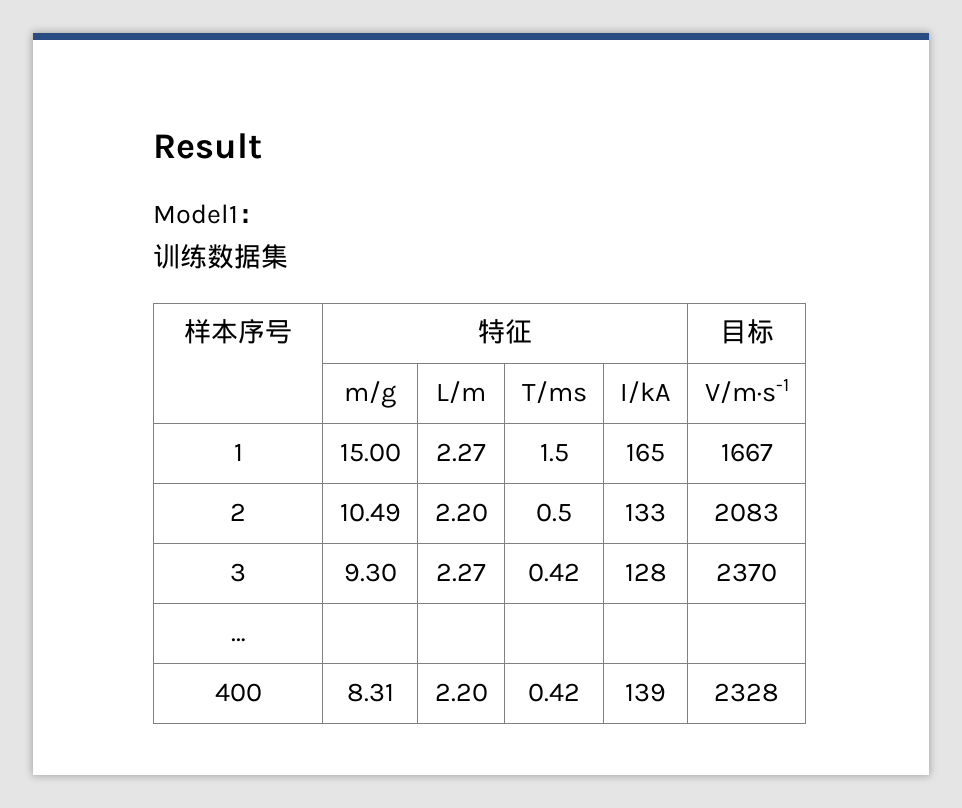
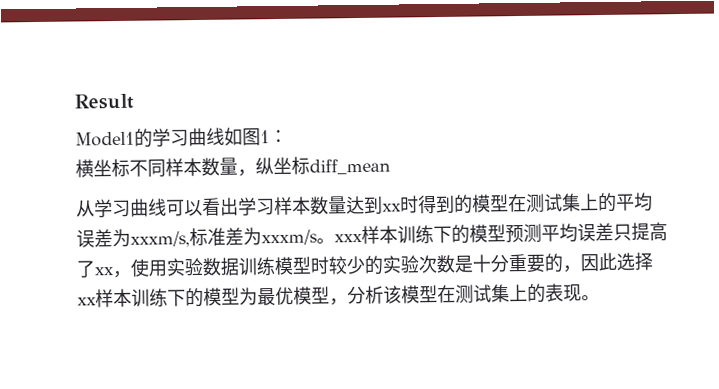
- Model1：
- 训练数据集
- 样本序号 | 特征 | 目标
- | m/g | L/m | T/ms | I/kA | V/m·s-1
- 1 | 15.00 | 2.27 | 1.5 | 165 | 1667
- 2 | 10.49 | 2.20 | 0.5 | 133 | 2083
- 3 | 9.30 | 2.27 | 0.42 | 128 | 2370
- … | | | | |
- 400 | 8.31 | 2.20 | 0.42 | 139 | 2328
+ Model1的学习曲线如图1：
+ 横坐标不同样本数量，纵坐标diff_mean
+ 从学习曲线可以看出学习样本数量达到xx时得到的模型在测试集上的平均误差为xxxm/s,标准差为xxxm/s。xxx样本训练下的模型预测平均误差只提高了xx，使用实验数据训练模型时较少的实验次数是十分重要的，因此选择xx样本训练下的模型为最优模型，分析该模型在测试集上的表现。

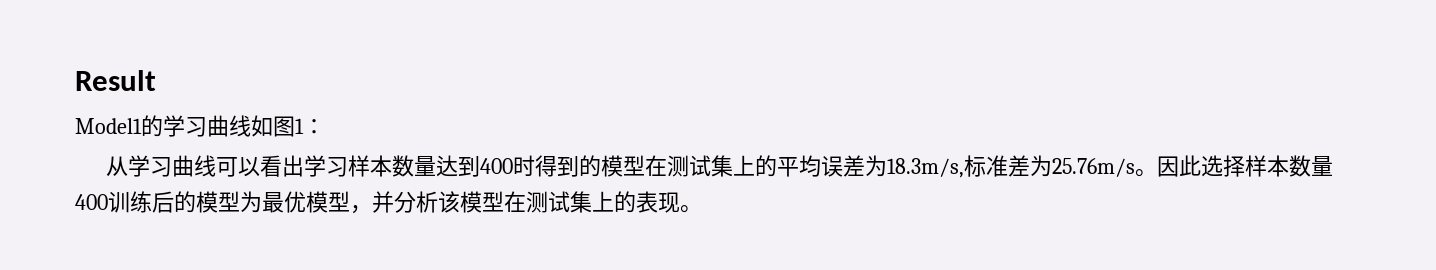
- 横坐标不同样本数量，纵坐标diff_mean
- 从学习曲线可以看出学习样本数量达到xx时得到的模型在测试集上的平均误差为xxxm/s,标准差为xxxm/s。xxx样本训练下的模型预测平均误差只提高了xx，使用实验数据训练模型时较少的实验次数是十分重要的，因此选择xx样本训练下的模型为最优模型，分析该模型在测试集上的表现。
+ 从学习曲线可以看出学习样本数量达到400时得到的模型在测试集上的平均误差为18.3m/s,标准差为25.76m/s。因此选择样本数量400训练后的模型为最优模型，并分析该模型在测试集上的表现。

